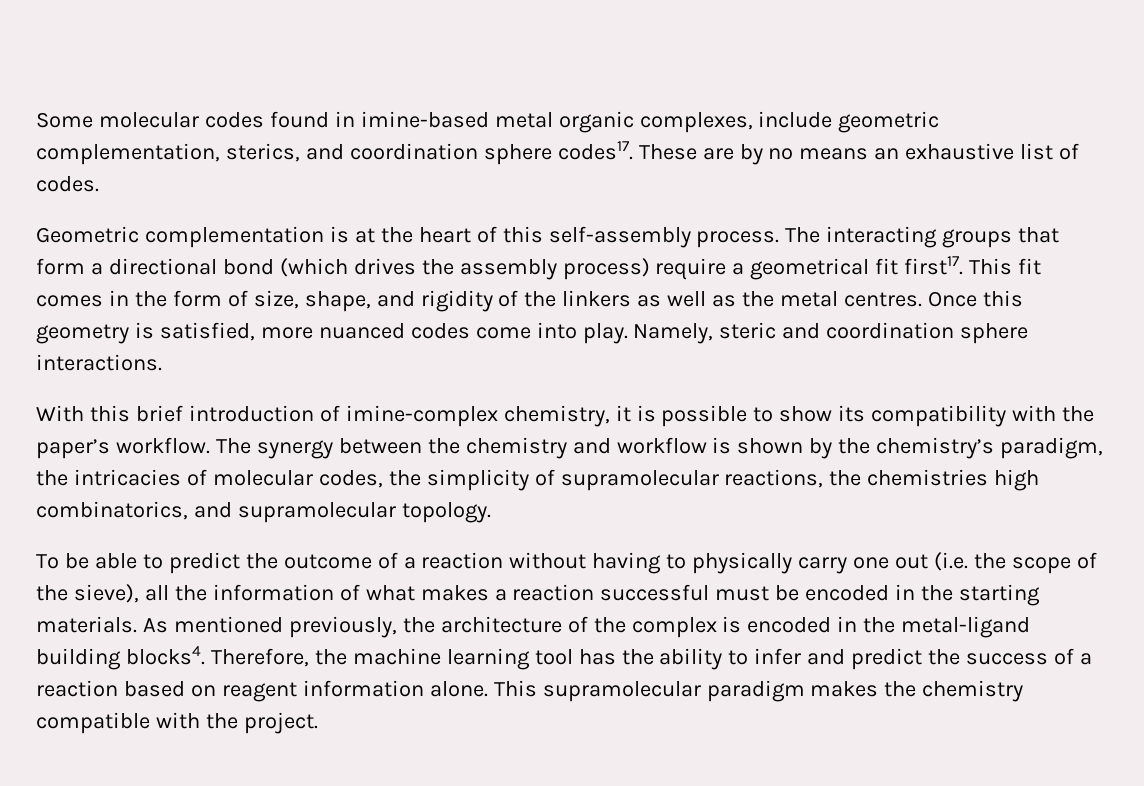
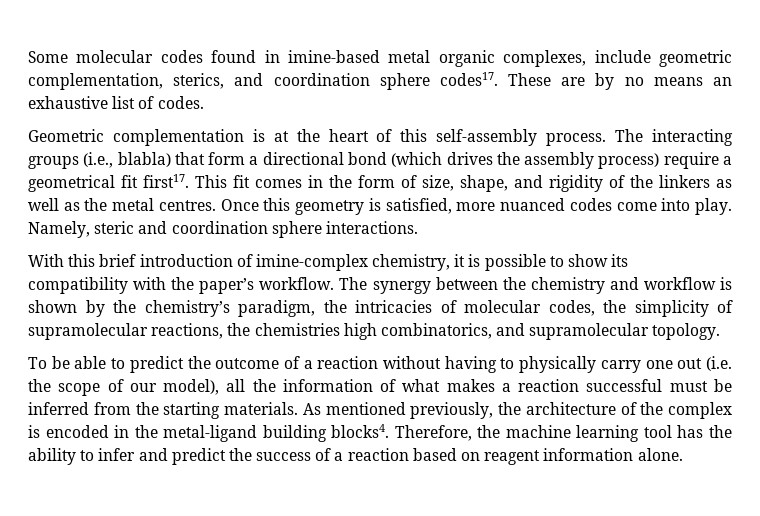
- The interacting groups that form a directional bond (which drives the assembly process) require a geometrical fit first17.
+ The interacting groups (i.e., blabla) that form a directional bond (which drives the assembly process) require a geometrical fit first17.
- To be able to predict the outcome of a reaction without having to physically carry one out (i.e. the scope of the sieve), all the information of what makes a reaction successful must be encoded in the starting materials.
+ To be able to predict the outcome of a reaction without having to physically carry one out (i.e. the scope of our model), all the information of what makes a reaction successful must be inferred from the starting materials.
- This supramolecular paradigm makes the chemistry compatible with the project.

